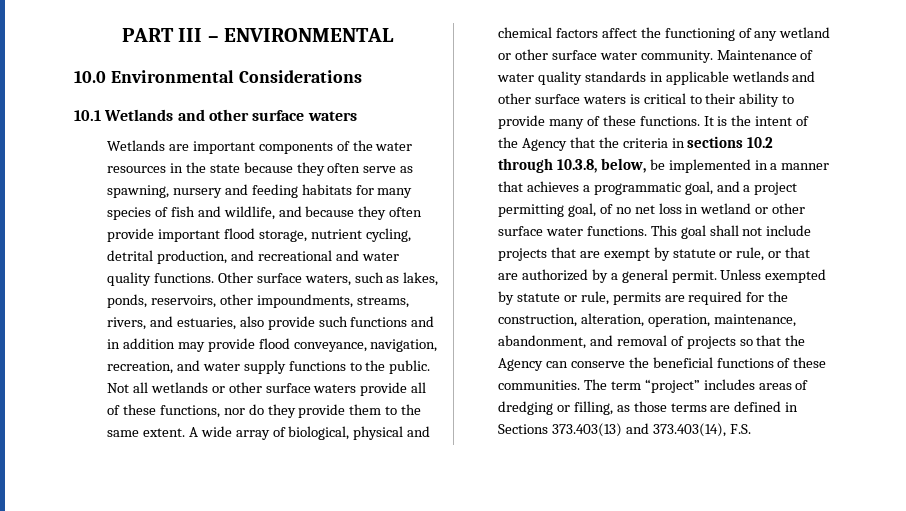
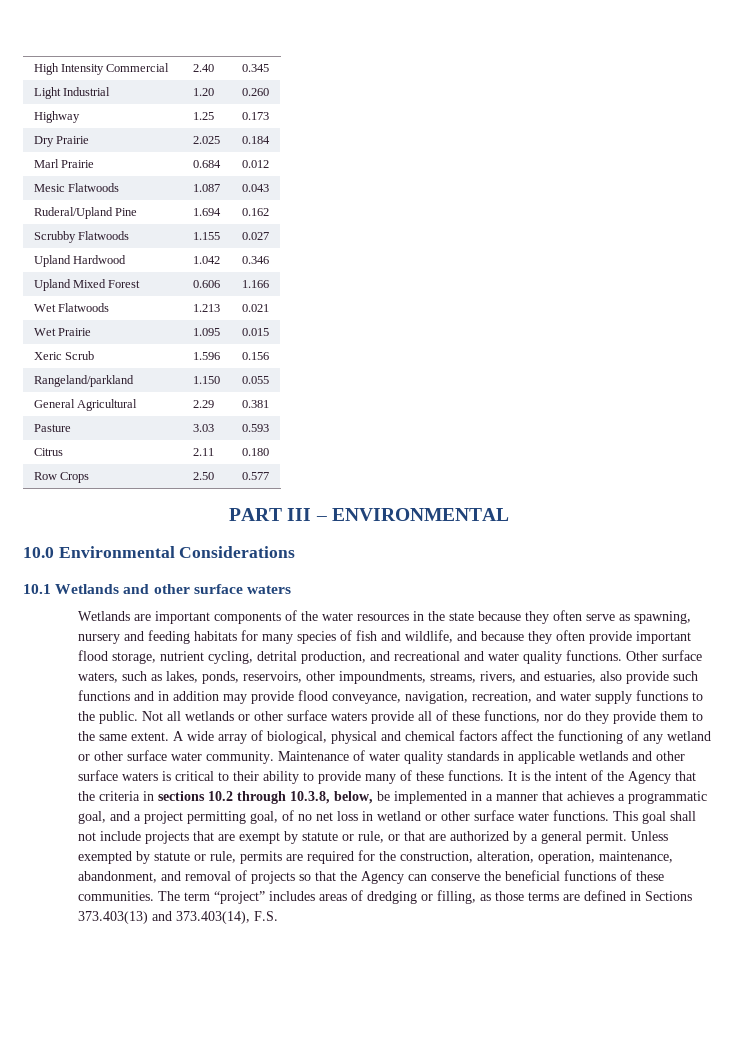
+ High Intensity Commercial | 2.40 | 0.345
+ Light Industrial | 1.20 | 0.260
+ Highway | 1.25 | 0.173
+ Dry Prairie | 2.025 | 0.184
+ Marl Prairie | 0.684 | 0.012
+ Mesic Flatwoods | 1.087 | 0.043
+ Ruderal/Upland Pine | 1.694 | 0.162
+ Scrubby Flatwoods | 1.155 | 0.027
+ Upland Hardwood | 1.042 | 0.346
+ Upland Mixed Forest | 0.606 | 1.166
+ Wet Flatwoods | 1.213 | 0.021
+ Wet Prairie | 1.095 | 0.015
+ Xeric Scrub | 1.596 | 0.156
+ Rangeland/parkland | 1.150 | 0.055
+ General Agricultural | 2.29 | 0.381
+ Pasture | 3.03 | 0.593
+ Citrus | 2.11 | 0.180
+ Row Crops | 2.50 | 0.577

